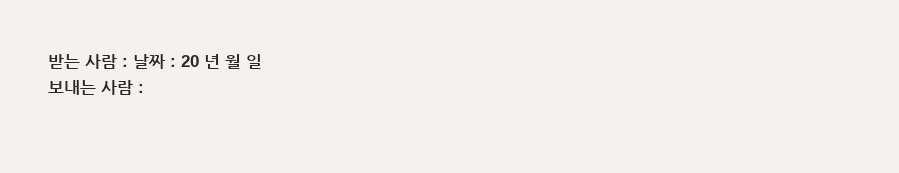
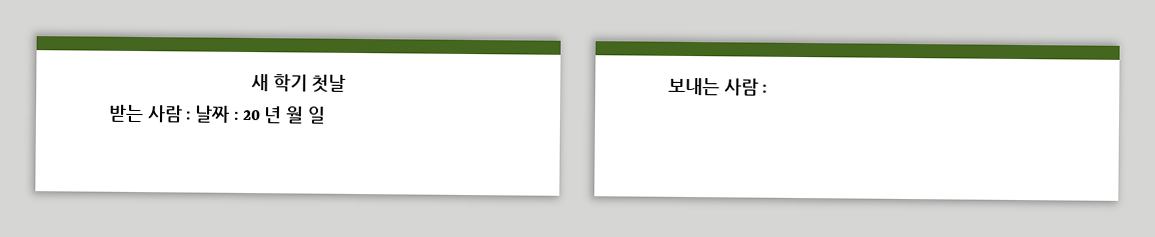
+ 새 학기 첫날

